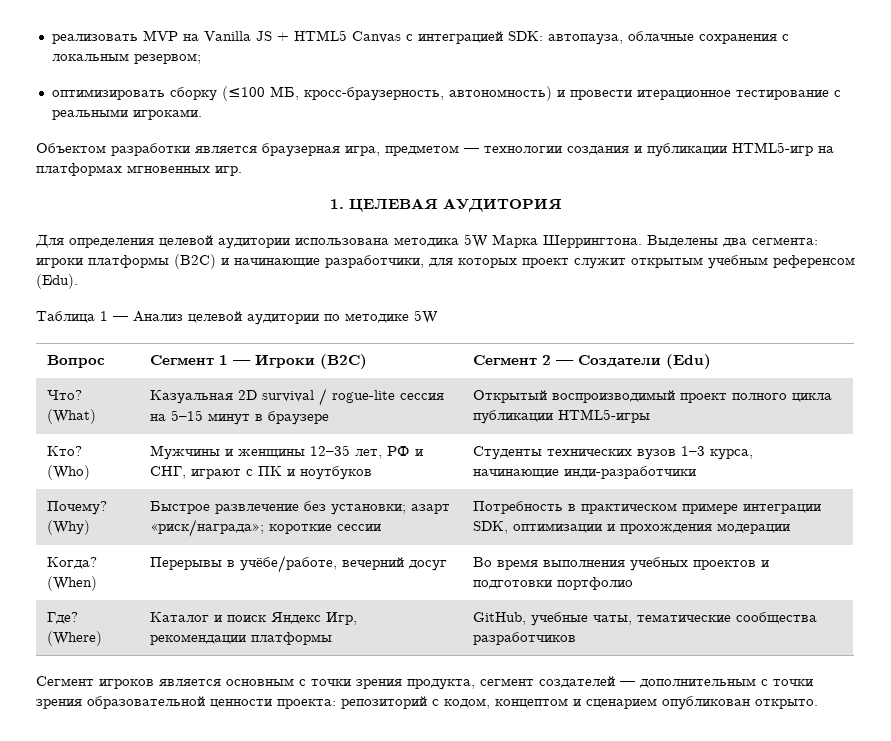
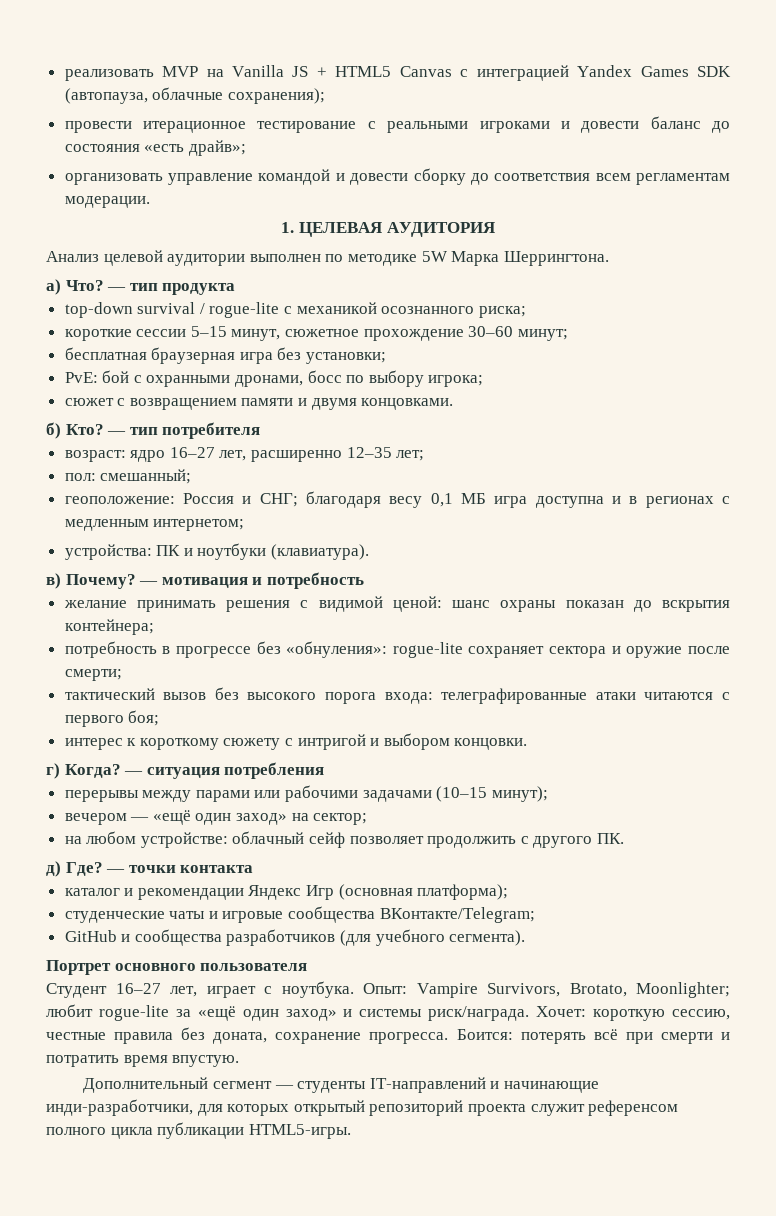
- реализовать MVP на Vanilla JS + HTML5 Canvas с интеграцией SDK: автопауза, облачные сохранения с локальным резервом;
- оптимизировать сборку (≤100 МБ, кросс-браузерность, автономность) и провести итерационное тестирование с реальными игроками.
- Объектом разработки является браузерная игра, предметом — технологии создания и публикации HTML5-игр на платформах мгновенных игр.
+ реализовать MVP на Vanilla JS + HTML5 Canvas с интеграцией Yandex Games SDK (автопауза, облачные сохранения);
+ провести итерационное тестирование с реальными игроками и довести баланс до состояния «есть драйв»;
+ организовать управление командой и довести сборку до соответствия всем регламентам модерации.
  1. ЦЕЛЕВАЯ АУДИТОРИЯ
- Для определения целевой аудитории использована методика 5W Марка Шеррингтона. Выделены два сегмента: игроки платформы (B2C) и начинающие разработчики, для которых проект служит открытым учебным референсом (Edu).
- Таблица 1 — Анализ целевой аудитории по методике 5W
- Вопрос | Сегмент 1 — Игроки (B2C) | Сегмент 2 — Создатели (Edu)
- Что? (What) | Казуальная 2D survival / rogue-lite сессия на 5–15 минут в браузере | Открытый воспроизводимый проект полного цикла публикации HTML5-игры
- Кто? (Who) | Мужчины и женщины 12–35 лет, РФ и СНГ, играют с ПК и ноутбуков | Студенты технических вузов 1–3 курса, начинающие инди-разработчики
- Почему? (Why) | Быстрое развлечение без установки; азарт «риск/награда»; короткие сессии | Потребность в практическом примере интеграции SDK, оптимизации и прохождения модерации
- Когда? (When) | Перерывы в учёбе/работе, вечерний досуг | Во время выполнения учебных проектов и подготовки портфолио
- Где? (Where) | Каталог и поиск Яндекс Игр, рекомендации платформы | GitHub, учебные чаты, тематические сообщества разработчиков
- Сегмент игроков является основным с точки зрения продукта, сегмент создателей — дополнительным с точки зрения образовательной ценности проекта: репозиторий с кодом, концептом и сценарием опубликован открыто.
+ Анализ целевой аудитории выполнен по методике 5W Марка Шеррингтона.
+ а) Что? — тип продукта
+ top-down survival / rogue-lite с механикой осознанного риска;
+ короткие сессии 5–15 минут, сюжетное прохождение 30–60 минут;
+ бесплатная браузерная игра без установки;
+ PvE: бой с охранными дронами, босс по выбору игрока;
+ сюжет с возвращением памяти и двумя концовками.
+ б) Кто? — тип потребителя
+ возраст: ядро 16–27 лет, расширенно 12–35 лет;
+ пол: смешанный;
+ геоположение: Россия и СНГ; благодаря весу 0,1 МБ игра доступна и в регионах с медленным интернетом;
+ устройства: ПК и ноутбуки (клавиатура).
+ в) Почему? — мотивация и потребность
+ желание принимать решения с видимой ценой: шанс охраны показан до вскрытия контейнера;
+ потребность в прогрессе без «обнуления»: rogue-lite сохраняет сектора и оружие после смерти;
+ тактический вызов без высокого порога входа: телеграфированные атаки читаются с первого боя;
+ интерес к короткому сюжету с интригой и выбором концовки.
+ г) Когда? — ситуация потребления
+ перерывы между парами или рабочими задачами (10–15 минут);
+ вечером — «ещё один заход» на сектор;
+ на любом устройстве: облачный сейф позволяет продолжить с другого ПК.
+ д) Где? — точки контакта
+ каталог и рекомендации Яндекс Игр (основная платформа);
+ студенческие чаты и игровые сообщества ВКонтакте/Telegram;
+ GitHub и сообщества разработчиков (для учебного сегмента).
+ Портрет основного пользователя
+ Студент 16–27 лет, играет с ноутбука. Опыт: Vampire Survivors, Brotato, Moonlighter; любит rogue-lite за «ещё один заход» и системы риск/награда. Хочет: короткую сессию, честные правила без доната, сохранение прогресса. Боится: потерять всё при смерти и потратить время впустую.
+ Дополнительный сегмент — студенты IT-направлений и начинающие инди-разработчики, для которых открытый репозиторий проекта служит референсом полного цикла публикации HTML5-игры.

